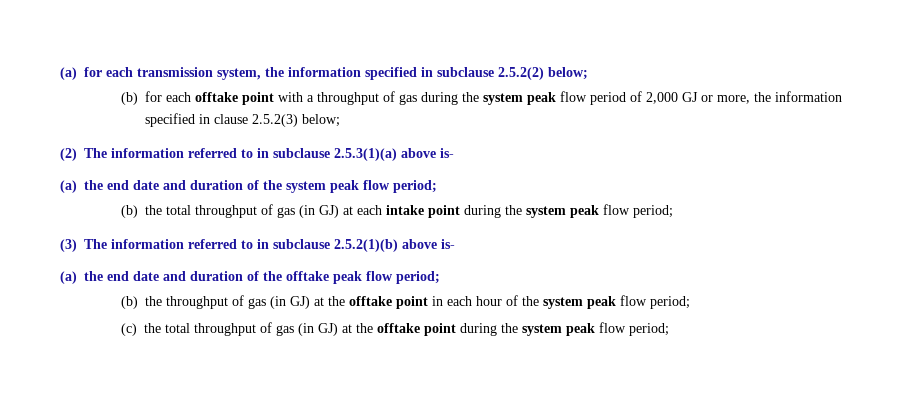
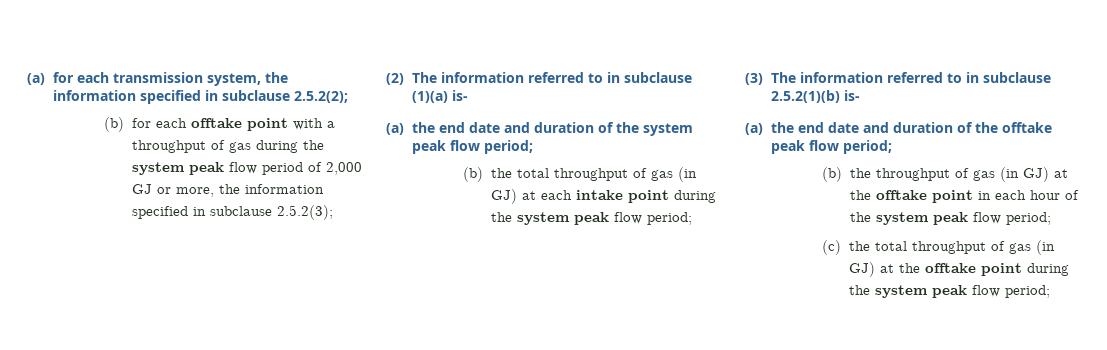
- (a) for each transmission system, the information specified in subclause 2.5.2(2) below;
+ (a) for each transmission system, the information specified in subclause 2.5.2(2);
- (b) for each offtake point with a throughput of gas during the system peak flow period of 2,000 GJ or more, the information specified in clause 2.5.2(3) below;
+ (b) for each offtake point with a throughput of gas during the system peak flow period of 2,000 GJ or more, the information specified in subclause 2.5.2(3);
- (2) The information referred to in subclause 2.5.3(1)(a) above is-
+ (2) The information referred to in subclause (1)(a) is-
- (3) The information referred to in subclause 2.5.2(1)(b) above is-
+ (3) The information referred to in subclause 2.5.2(1)(b) is-

